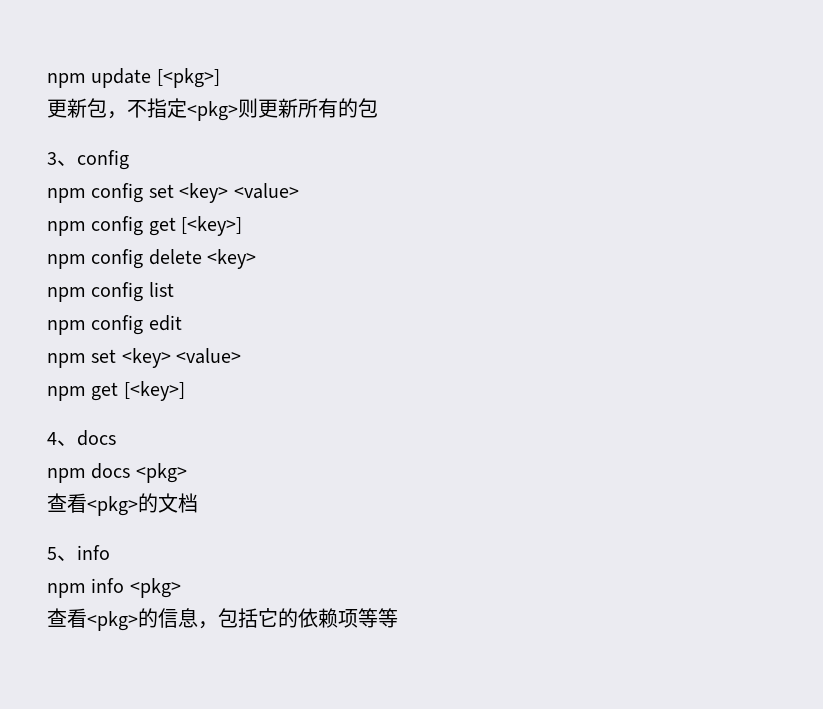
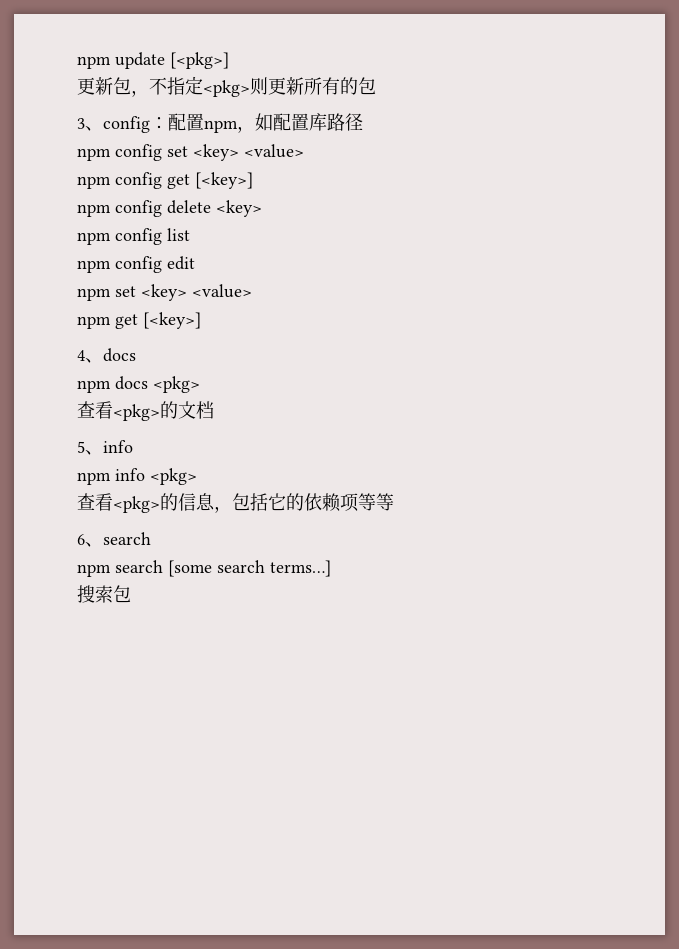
- 3、config
+ 3、config：配置npm，如配置库路径
+ 6、search
+ npm search [some search terms…]
+ 搜索包

